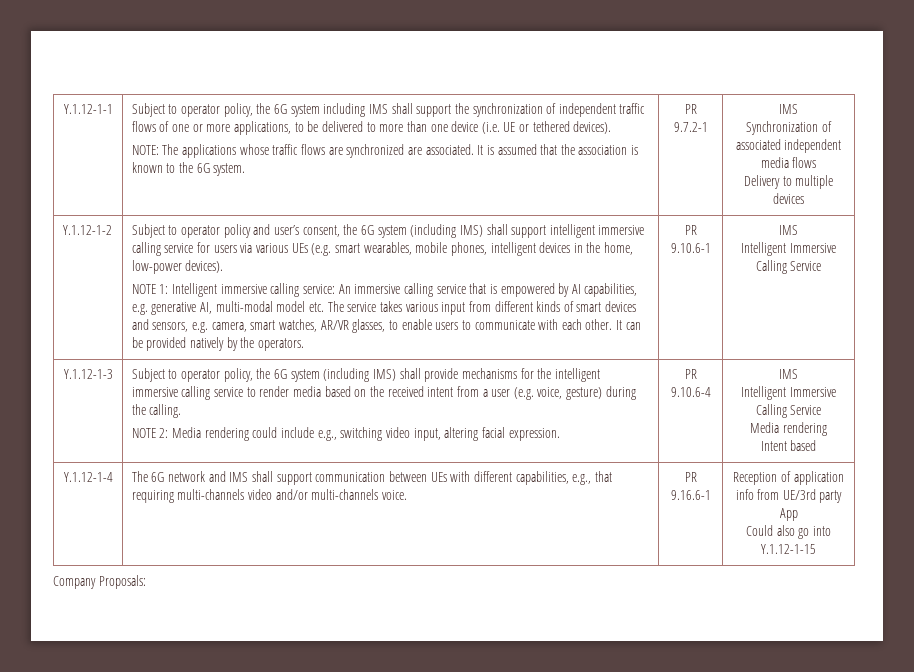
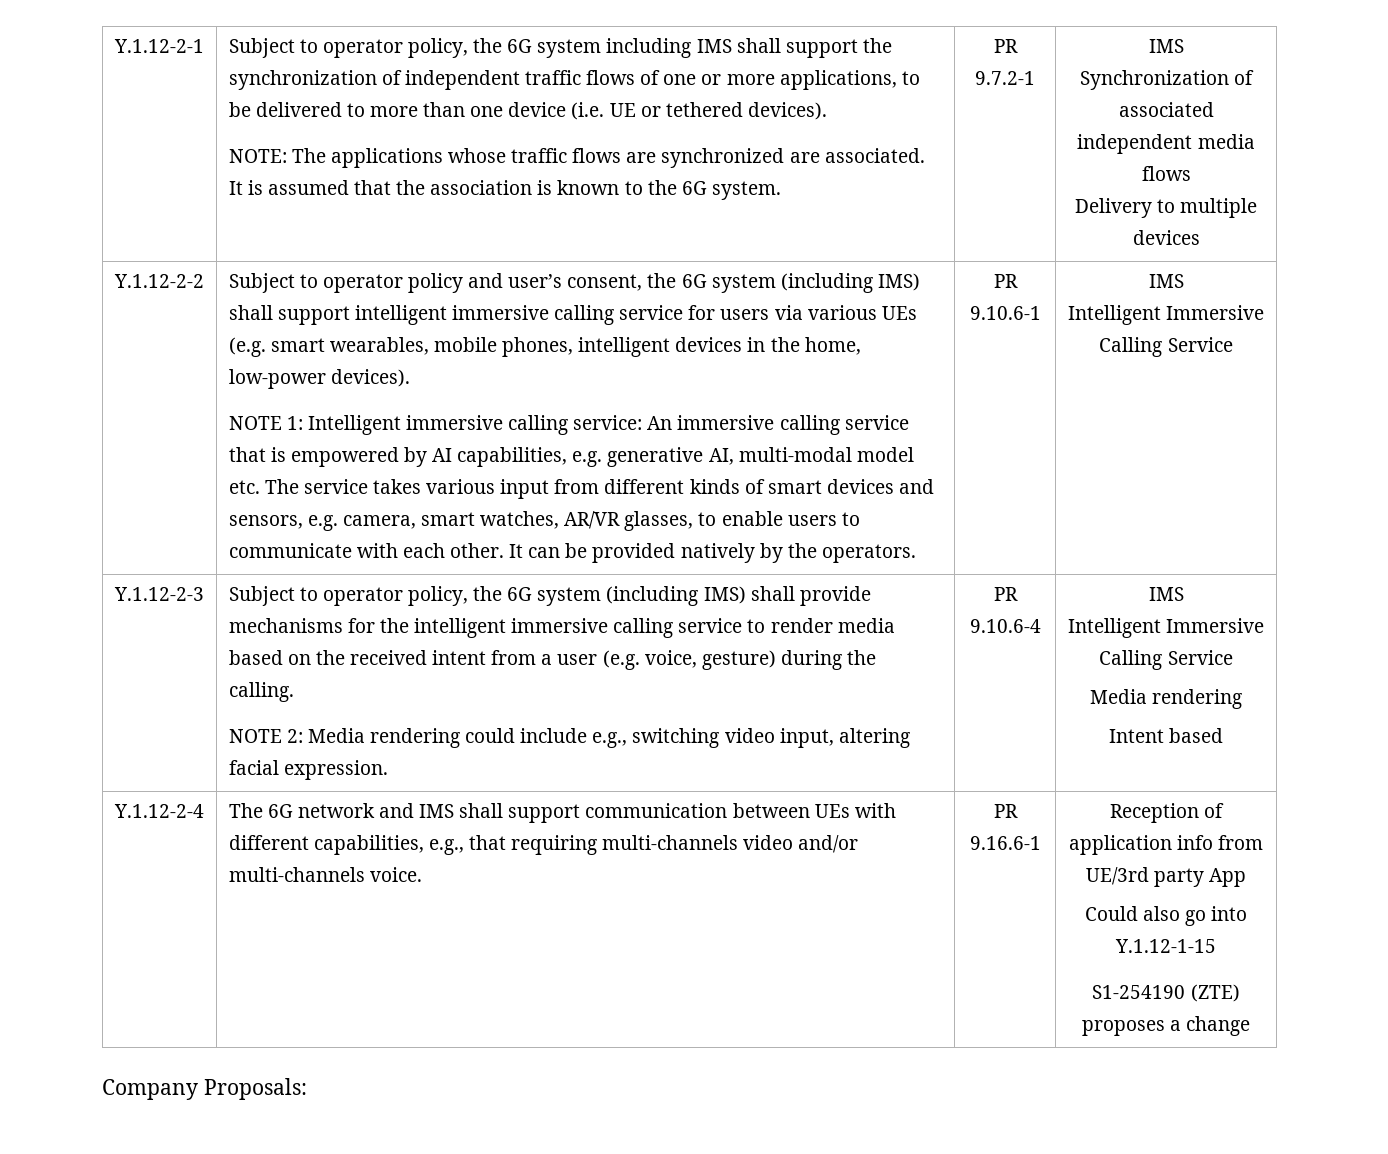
- Y.1.12-1-1
+ Y.1.12-2-1
- Y.1.12-1-2
+ Y.1.12-2-2
- Y.1.12-1-3
+ Y.1.12-2-3
- Y.1.12-1-4
+ Y.1.12-2-4
+ S1-254190 (ZTE) proposes a change

